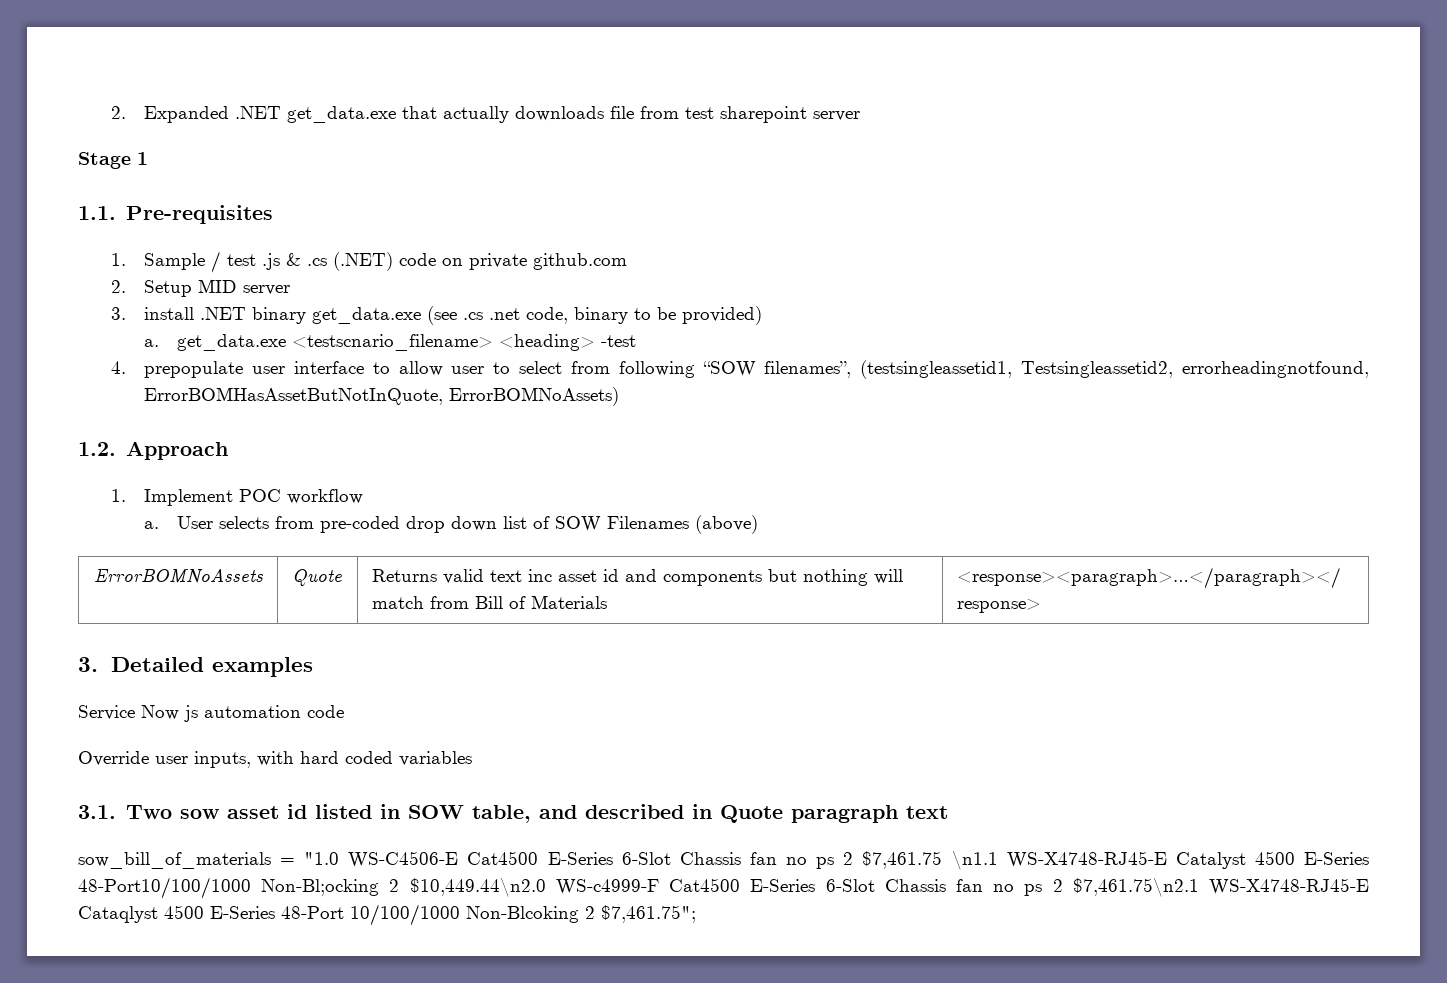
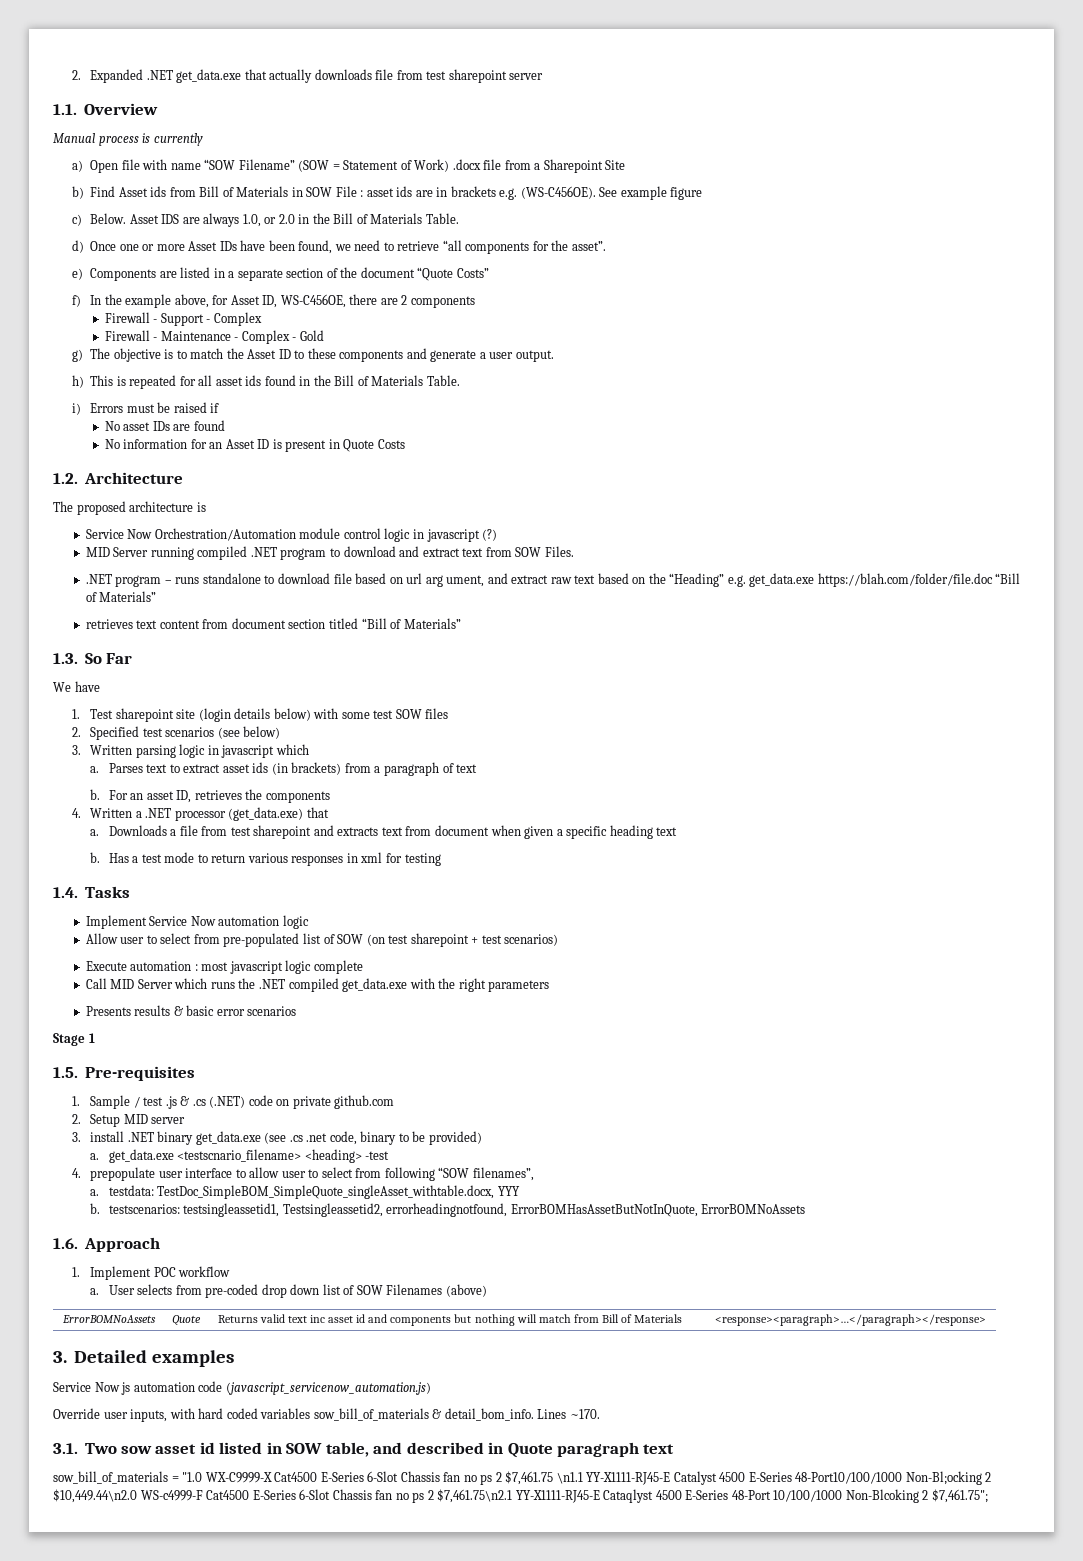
+ 1.1. Overview
+ Manual process is currently
+ a) Open file with name “SOW Filename” (SOW = Statement of Work) .docx file from a Sharepoint Site
+ b) Find Asset ids from Bill of Materials in SOW File : asset ids are in brackets e.g. (WS-C456OE). See example figure
+ c) Below. Asset IDS are always 1.0, or 2.0 in the Bill of Materials Table.
+ d) Once one or more Asset IDs have been found, we need to retrieve “all components for the asset”.
+ e) Components are listed in a separate section of the document “Quote Costs”
+ f) In the example above, for Asset ID, WS-C456OE, there are 2 components
+ Firewall - Support - Complex
+ Firewall - Maintenance - Complex - Gold
+ g) The objective is to match the Asset ID to these components and generate a user output.
+ h) This is repeated for all asset ids found in the Bill of Materials Table.
+ i) Errors must be raised if
+ No asset IDs are found
+ No information for an Asset ID is present in Quote Costs
+ 1.2. Architecture
+ The proposed architecture is
+ Service Now Orchestration/Automation module control logic in javascript (?)
+ MID Server running compiled .NET program to download and extract text from SOW Files.
+ .NET program – runs standalone to download file based on url arg ument, and extract raw text based on the “Heading” e.g. get_data.exe https://blah.com/folder/file.doc “Bill of Materials”
+ retrieves text content from document section titled “Bill of Materials”
+ 1.3. So Far
+ We have
+ 1. Test sharepoint site (login details below) with some test SOW files
+ 2. Specified test scenarios (see below)
+ 3. Written parsing logic in javascript which
+ a. Parses text to extract asset ids (in brackets) from a paragraph of text
+ b. For an asset ID, retrieves the components
+ 4. Written a .NET processor (get_data.exe) that
+ a. Downloads a file from test sharepoint and extracts text from document when given a specific heading text
+ b. Has a test mode to return various responses in xml for testing
+ 1.4. Tasks
+ Implement Service Now automation logic
+ Allow user to select from pre-populated list of SOW (on test sharepoint + test scenarios)
+ Execute automation : most javascript logic complete
+ Call MID Server which runs the .NET compiled get_data.exe with the right parameters
+ Presents results & basic error scenarios
- 1.1. Pre-requisites
+ 1.5. Pre-requisites
- 4. prepopulate user interface to allow user to select from following “SOW filenames”, (testsingleassetid1, Testsingleassetid2, errorheadingnotfound, ErrorBOMHasAssetButNotInQuote, ErrorBOMNoAssets)
- 1.2. Approach
+ 4. prepopulate user interface to allow user to select from following “SOW filenames”,
+ a. testdata: TestDoc_SimpleBOM_SimpleQuote_singleAsset_withtable.docx, YYY
+ b. testscenarios: testsingleassetid1, Testsingleassetid2, errorheadingnotfound, ErrorBOMHasAssetButNotInQuote, ErrorBOMNoAssets
+ 1.6. Approach
- Service Now js automation code
+ Service Now js automation code (javascript_servicenow_automation.js)
- Override user inputs, with hard coded variables
+ Override user inputs, with hard coded variables sow_bill_of_materials & detail_bom_info. Lines ~170.
- sow_bill_of_materials = "1.0 WS-C4506-E Cat4500 E-Series 6-Slot Chassis fan no ps 2 $7,461.75 \n1.1 WS-X4748-RJ45-E Catalyst 4500 E-Series 48-Port10/100/1000 Non-Bl;ocking 2 $10,449.44\n2.0 WS-c4999-F Cat4500 E-Series 6-Slot Chassis fan no ps 2 $7,461.75\n2.1 WS-X4748-RJ45-E Cataqlyst 4500 E-Series 48-Port 10/100/1000 Non-Blcoking 2 $7,461.75";
+ sow_bill_of_materials = "1.0 WX-C9999-X Cat4500 E-Series 6-Slot Chassis fan no ps 2 $7,461.75 \n1.1 YY-X1111-RJ45-E Catalyst 4500 E-Series 48-Port10/100/1000 Non-Bl;ocking 2 $10,449.44\n2.0 WS-c4999-F Cat4500 E-Series 6-Slot Chassis fan no ps 2 $7,461.75\n2.1 YY-X1111-RJ45-E Cataqlyst 4500 E-Series 48-Port 10/100/1000 Non-Blcoking 2 $7,461.75";

